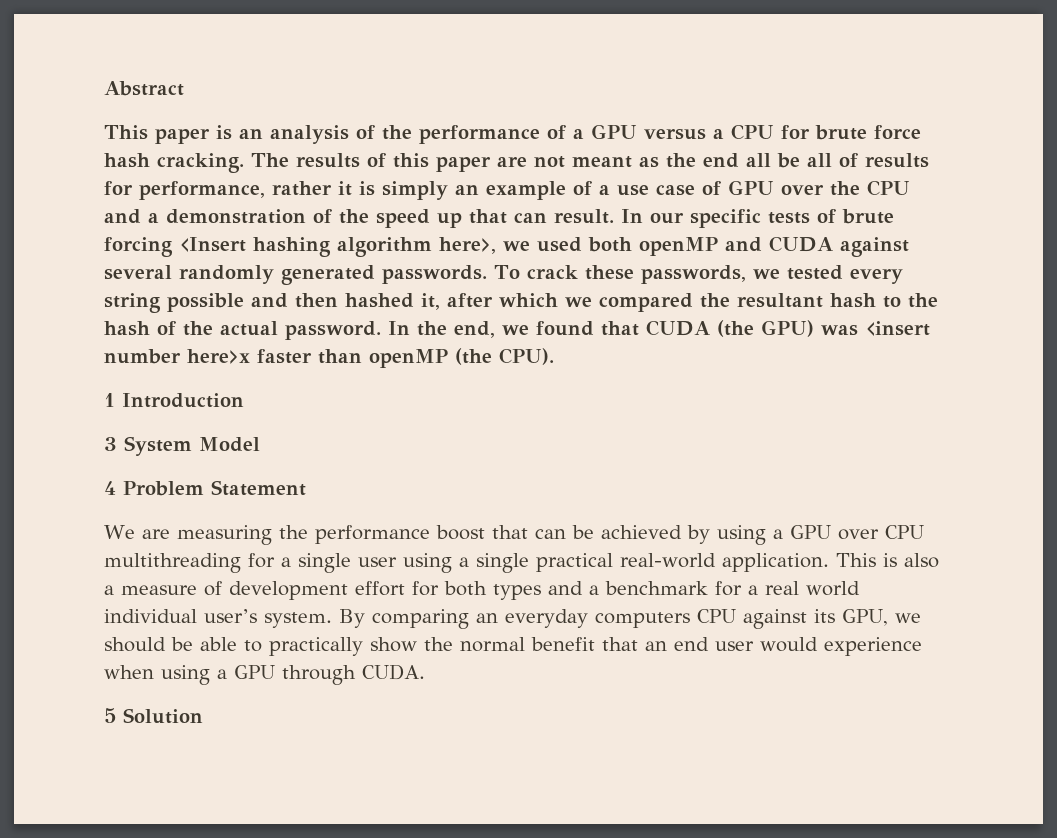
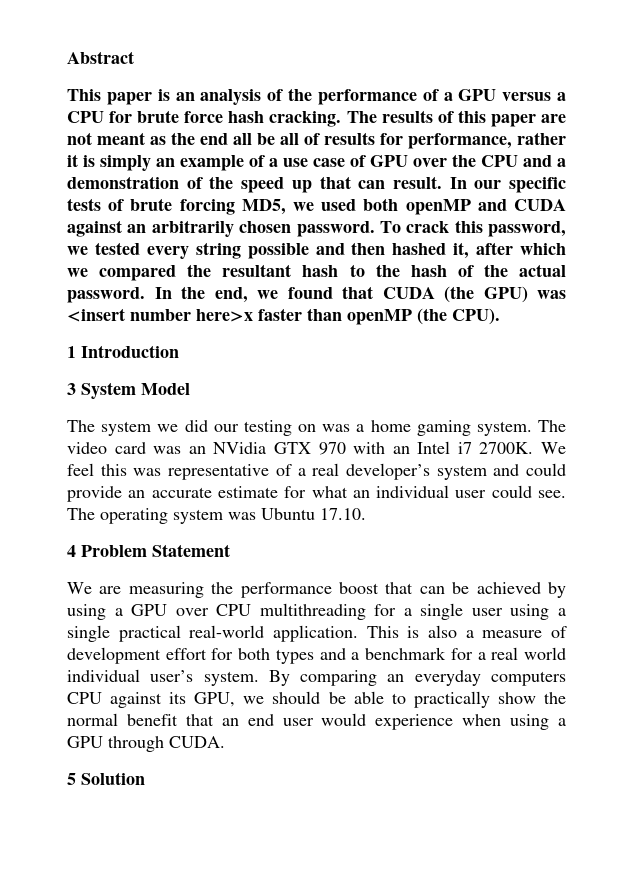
- In our specific tests of brute forcing <Insert hashing algorithm here>, we used both openMP and CUDA against several randomly generated passwords. To crack these passwords, we tested every string possible and then hashed it, after which we compared the resultant hash to the hash of the actual password.
+ In our specific tests of brute forcing MD5, we used both openMP and CUDA against an arbitrarily chosen password. To crack this password, we tested every string possible and then hashed it, after which we compared the resultant hash to the hash of the actual password.
+ The system we did our testing on was a home gaming system. The video card was an NVidia GTX 970 with an Intel i7 2700K. We feel this was representative of a real developer’s system and could provide an accurate estimate for what an individual user could see. The operating system was Ubuntu 17.10.

